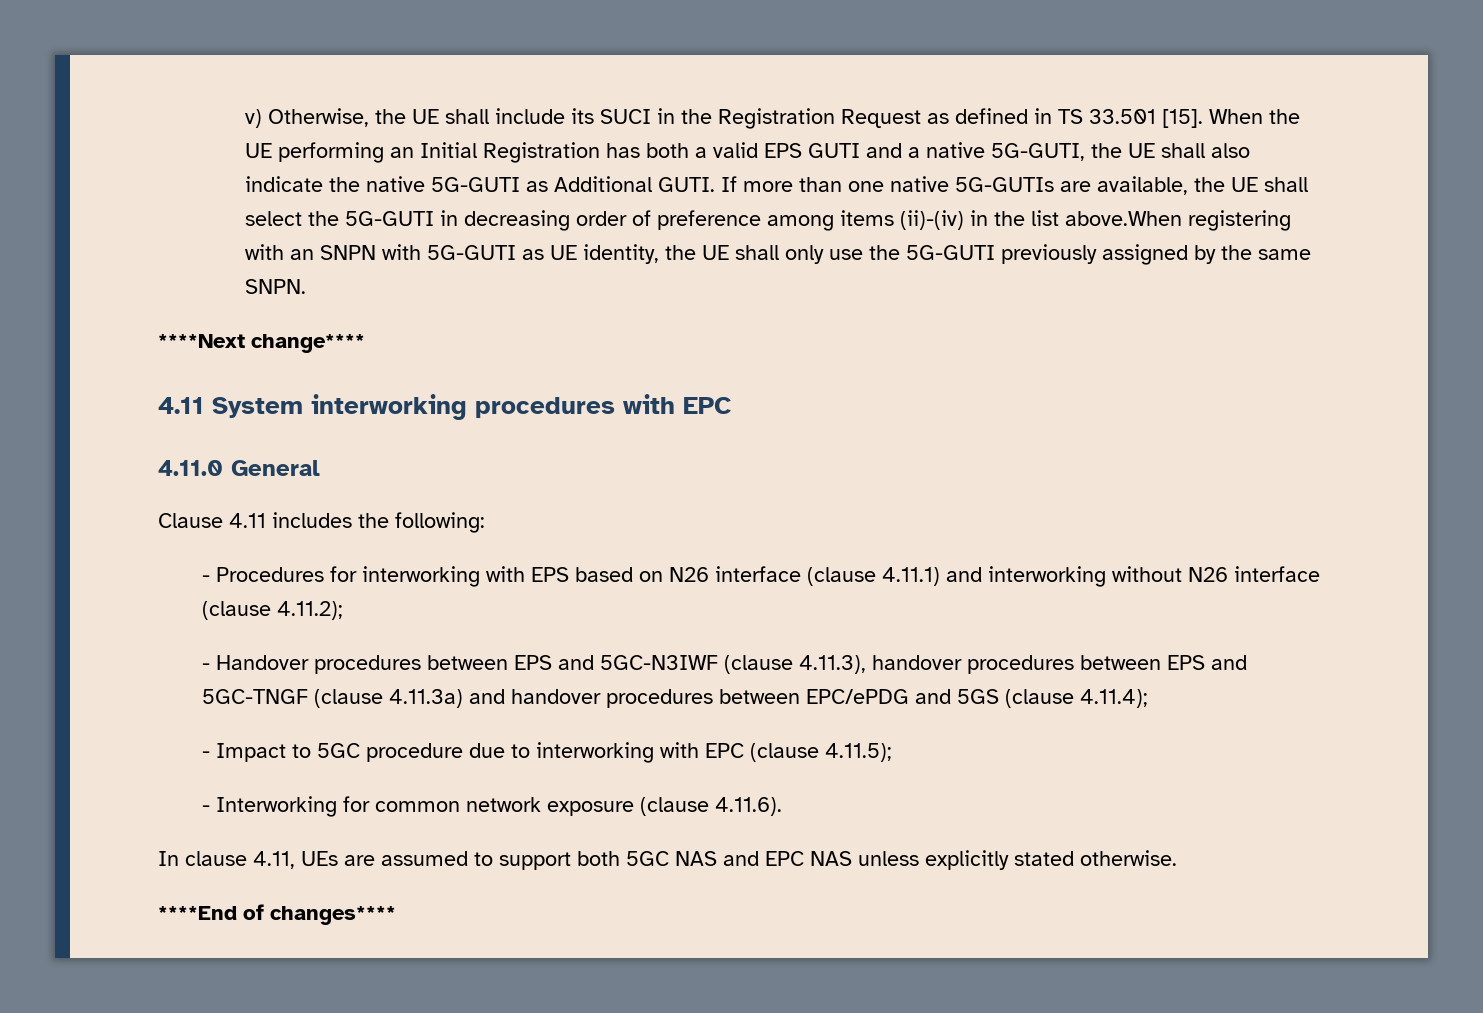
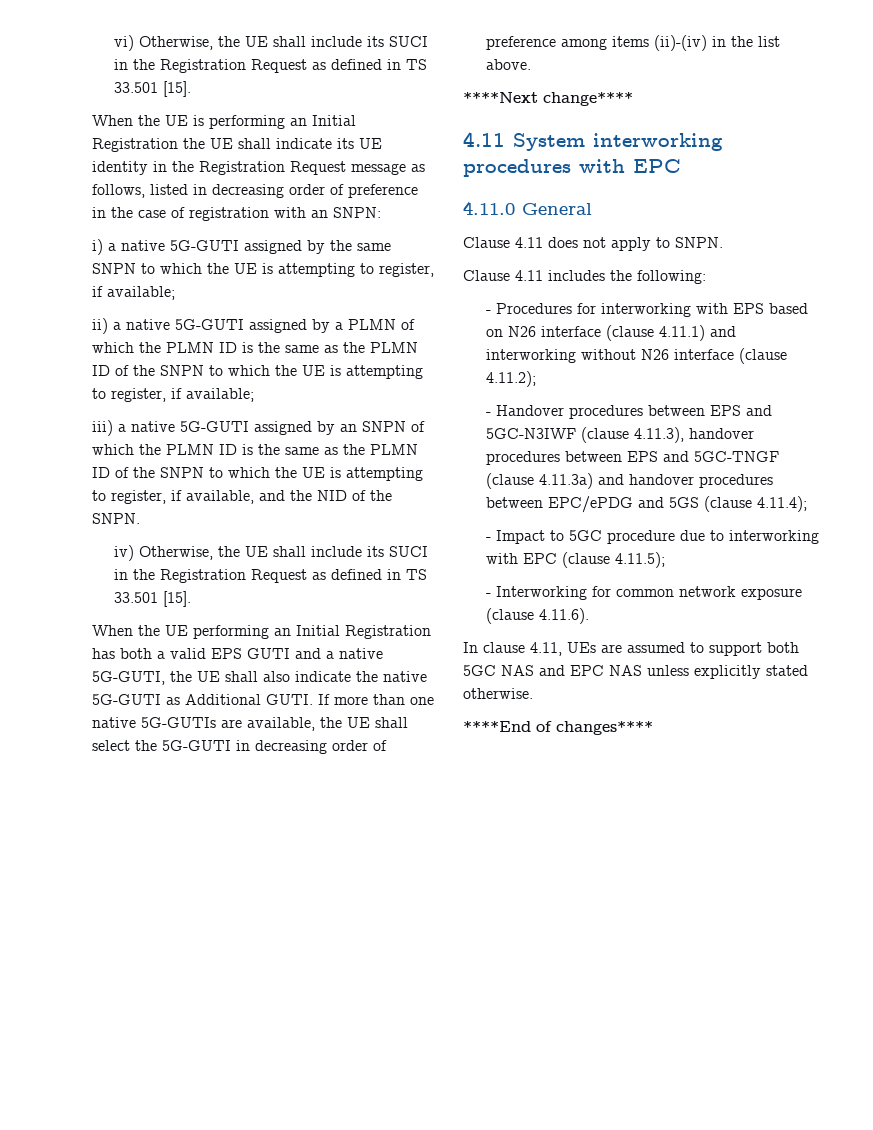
- v) Otherwise, the UE shall include its SUCI in the Registration Request as defined in TS 33.501 [15]. When the UE performing an Initial Registration has both a valid EPS GUTI and a native 5G-GUTI, the UE shall also indicate the native 5G-GUTI as Additional GUTI.
+ vi) Otherwise, the UE shall include its SUCI in the Registration Request as defined in TS 33.501 [15].
+ When the UE is performing an Initial Registration the UE shall indicate its UE identity in the Registration Request message as follows, listed in decreasing order of preference in the case of registration with an SNPN:
+ i) a native 5G-GUTI assigned by the same SNPN to which the UE is attempting to register, if available;
+ ii) a native 5G-GUTI assigned by a PLMN of which the PLMN ID is the same as the PLMN ID of the SNPN to which the UE is attempting to register, if available;
+ iii) a native 5G-GUTI assigned by an SNPN of which the PLMN ID is the same as the PLMN ID of the SNPN to which the UE is attempting to register, if available, and the NID of the SNPN.
+ iv) Otherwise, the UE shall include its SUCI in the Registration Request as defined in TS 33.501 [15].
+ When the UE performing an Initial Registration has both a valid EPS GUTI and a native 5G-GUTI, the UE shall also indicate the native 5G-GUTI as Additional GUTI.
- If more than one native 5G-GUTIs are available, the UE shall select the 5G-GUTI in decreasing order of preference among items (ii)-(iv) in the list above.When registering with an SNPN with 5G-GUTI as UE identity, the UE shall only use the 5G-GUTI previously assigned by the same SNPN.
+ If more than one native 5G-GUTIs are available, the UE shall select the 5G-GUTI in decreasing order of preference among items (ii)-(iv) in the list above.
+ Clause 4.11 does not apply to SNPN.

